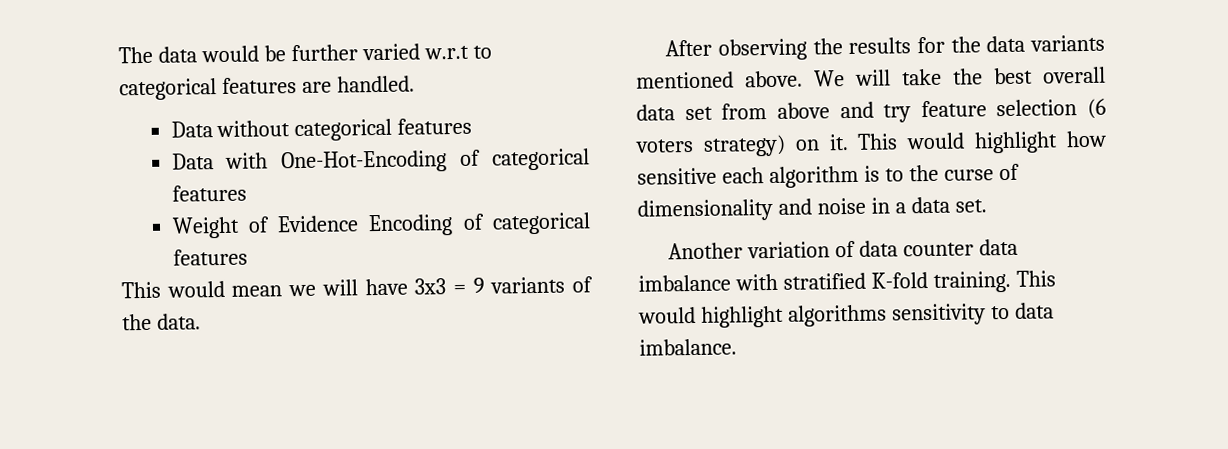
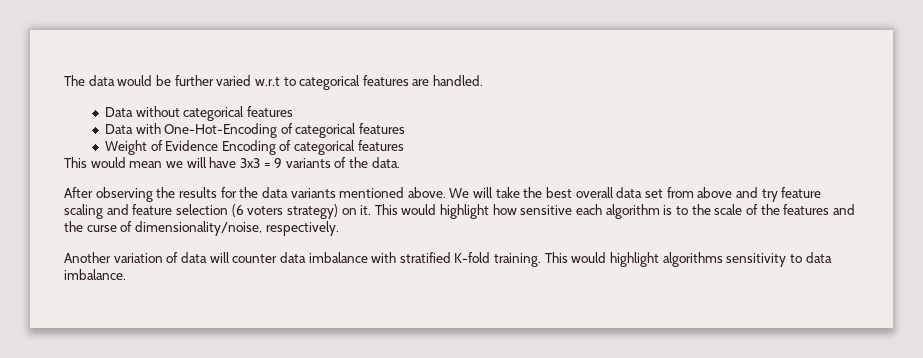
- We will take the best overall data set from above and try feature selection (6 voters strategy) on it.
+ We will take the best overall data set from above and try feature scaling and feature selection (6 voters strategy) on it.
- This would highlight how sensitive each algorithm is to the curse of dimensionality and noise in a data set.
+ This would highlight how sensitive each algorithm is to the scale of the features and the curse of dimensionality/noise, respectively.
- Another variation of data counter data imbalance with stratified K-fold training.
+ Another variation of data will counter data imbalance with stratified K-fold training.

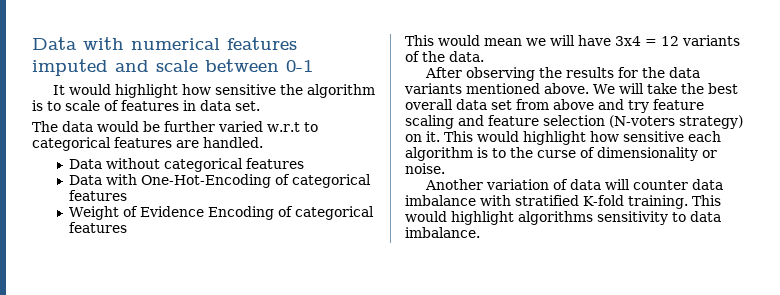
+ Data with numerical features imputed and scale between 0-1
+ It would highlight how sensitive the algorithm is to scale of features in data set.
- This would mean we will have 3x3 = 9 variants of the data.
+ This would mean we will have 3x4 = 12 variants of the data.
- We will take the best overall data set from above and try feature scaling and feature selection (6 voters strategy) on it.
+ We will take the best overall data set from above and try feature scaling and feature selection (N-voters strategy) on it.
- This would highlight how sensitive each algorithm is to the scale of the features and the curse of dimensionality/noise, respectively.
+ This would highlight how sensitive each algorithm is to the curse of dimensionality or noise.

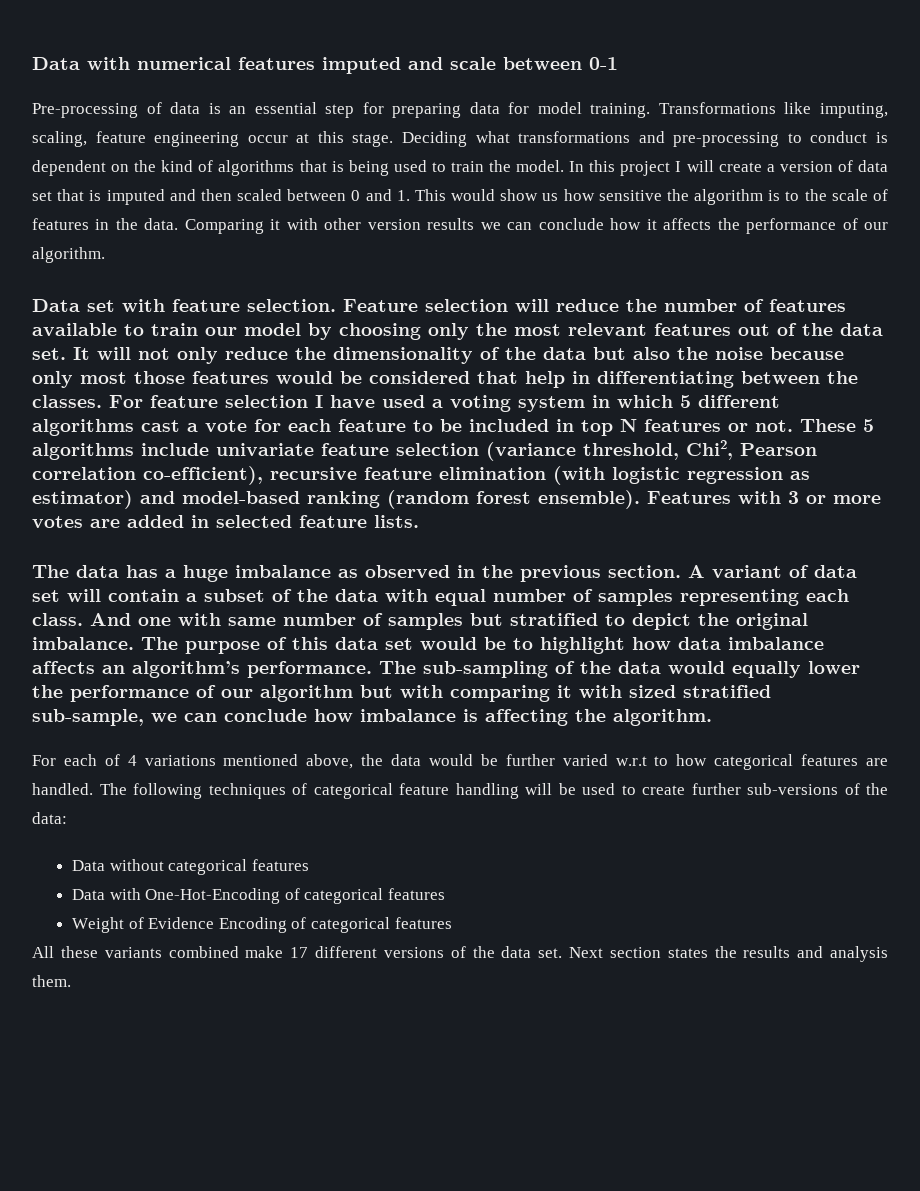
- It would highlight how sensitive the algorithm is to scale of features in data set.
- The data would be further varied w.r.t to categorical features are handled.
+ Pre-processing of data is an essential step for preparing data for model training. Transformations like imputing, scaling, feature engineering occur at this stage. Deciding what transformations and pre-processing to conduct is dependent on the kind of algorithms that is being used to train the model. In this project I will create a version of data set that is imputed and then scaled between 0 and 1. This would show us how sensitive the algorithm is to the scale of features in the data. Comparing it with other version results we can conclude how it affects the performance of our algorithm.
+ Data set with feature selection. Feature selection will reduce the number of features available to train our model by choosing only the most relevant features out of the data set. It will not only reduce the dimensionality of the data but also the noise because only most those features would be considered that help in differentiating between the classes. For feature selection I have used a voting system in which 5 different algorithms cast a vote for each feature to be included in top N features or not. These 5 algorithms include univariate feature selection (variance threshold, Chi2, Pearson correlation co-efficient), recursive feature elimination (with logistic regression as estimator) and model-based ranking (random forest ensemble). Features with 3 or more votes are added in selected feature lists.
+ The data has a huge imbalance as observed in the previous section. A variant of data set will contain a subset of the data with equal number of samples representing each class. And one with same number of samples but stratified to depict the original imbalance. The purpose of this data set would be to highlight how data imbalance affects an algorithm’s performance. The sub-sampling of the data would equally lower the performance of our algorithm but with comparing it with sized stratified sub-sample, we can conclude how imbalance is affecting the algorithm.
+ For each of 4 variations mentioned above, the data would be further varied w.r.t to how categorical features are handled. The following techniques of categorical feature handling will be used to create further sub-versions of the data:
- This would mean we will have 3x4 = 12 variants of the data.
- After observing the results for the data variants mentioned above. We will take the best overall data set from above and try feature scaling and feature selection (N-voters strategy) on it. This would highlight how sensitive each algorithm is to the curse of dimensionality or noise.
- Another variation of data will counter data imbalance with stratified K-fold training. This would highlight algorithms sensitivity to data imbalance.
+ All these variants combined make 17 different versions of the data set. Next section states the results and analysis them.

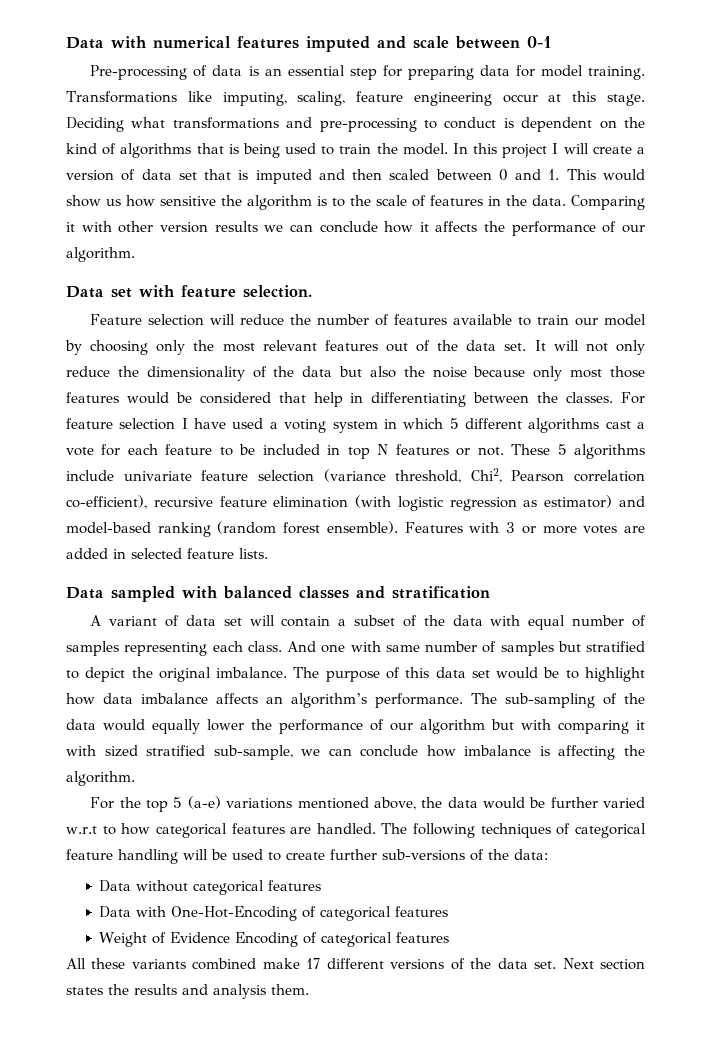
- Data set with feature selection. Feature selection will reduce the number of features available to train our model by choosing only the most relevant features out of the data set.
+ Data set with feature selection.
+ Feature selection will reduce the number of features available to train our model by choosing only the most relevant features out of the data set.
- The data has a huge imbalance as observed in the previous section. A variant of data set will contain a subset of the data with equal number of samples representing each class.
+ Data sampled with balanced classes and stratification
+ A variant of data set will contain a subset of the data with equal number of samples representing each class.
- For each of 4 variations mentioned above, the data would be further varied w.r.t to how categorical features are handled.
+ For the top 5 (a-e) variations mentioned above, the data would be further varied w.r.t to how categorical features are handled.

